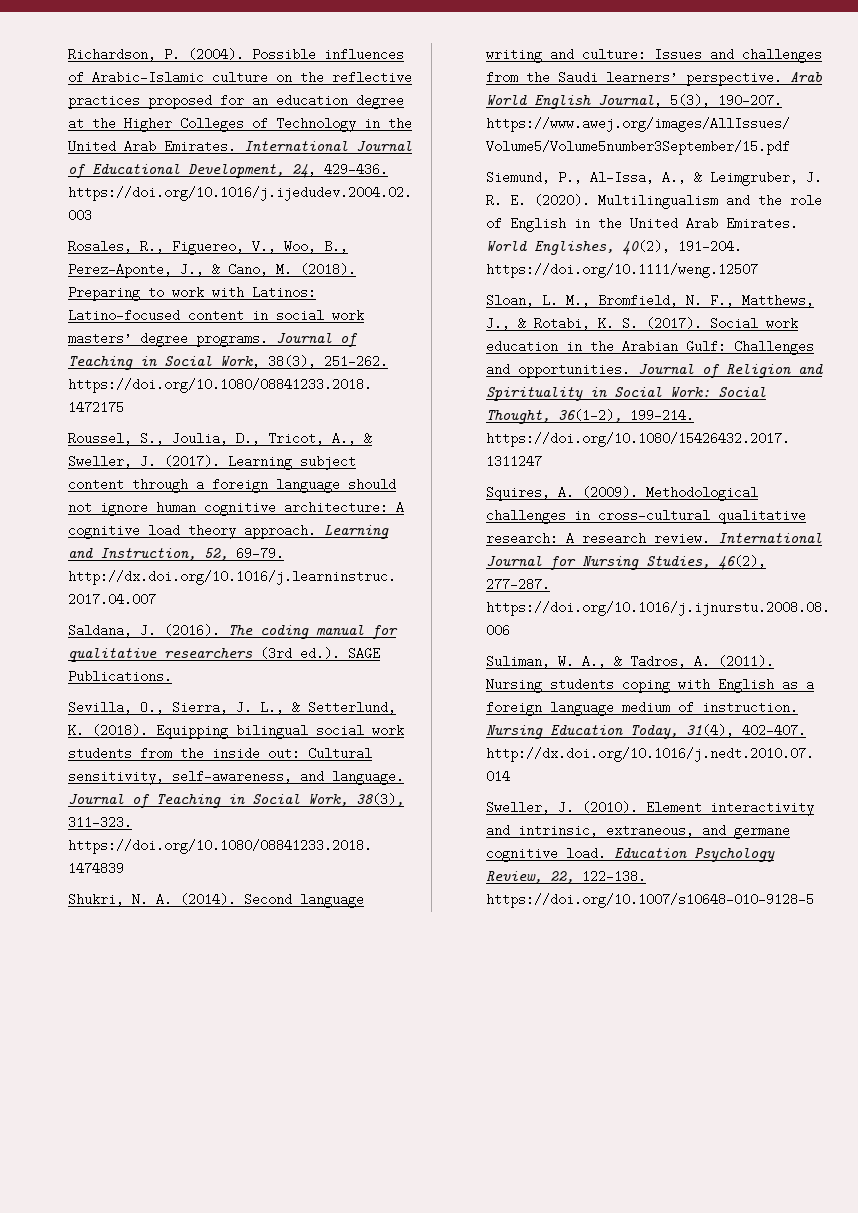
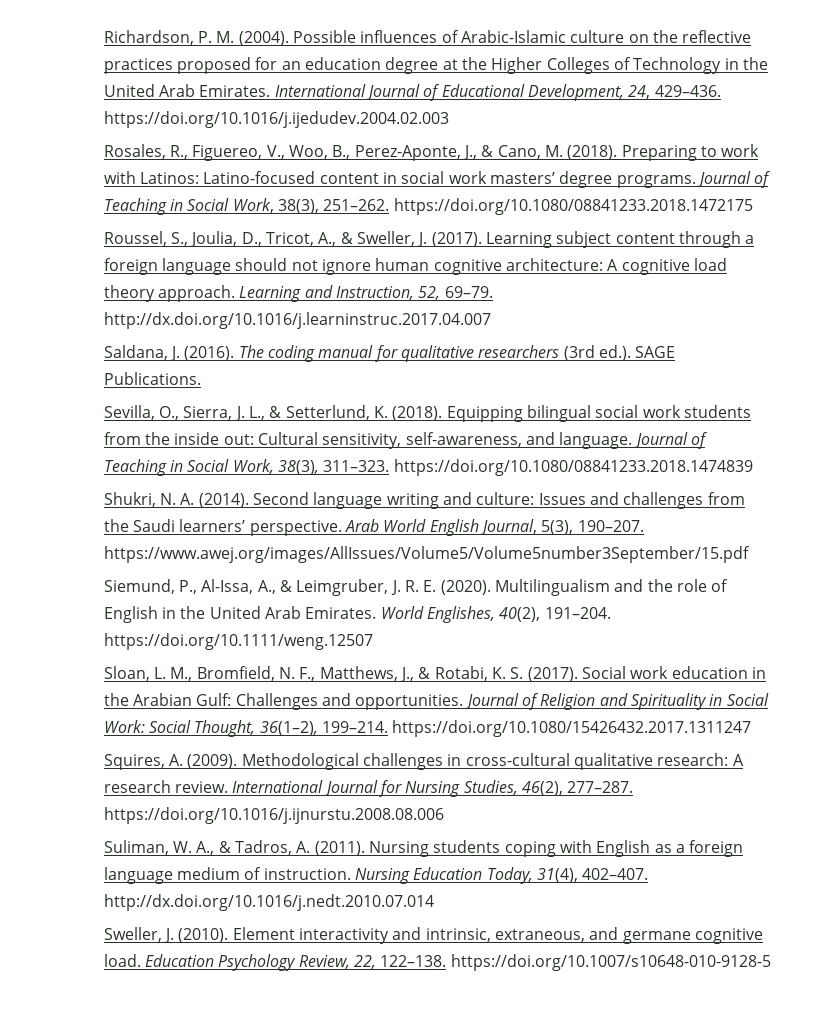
- Richardson, P. (2004).
+ Richardson, P. M. (2004).

